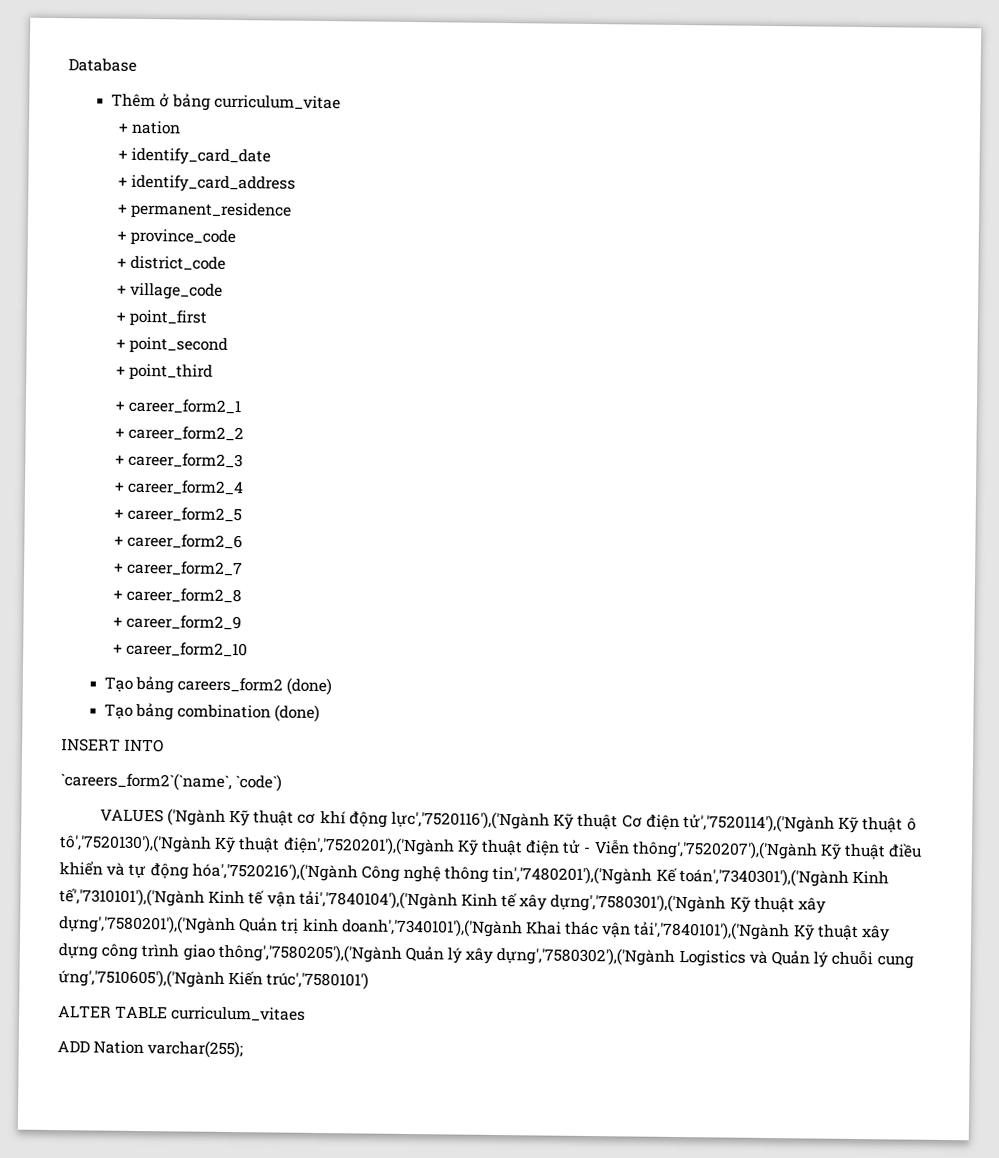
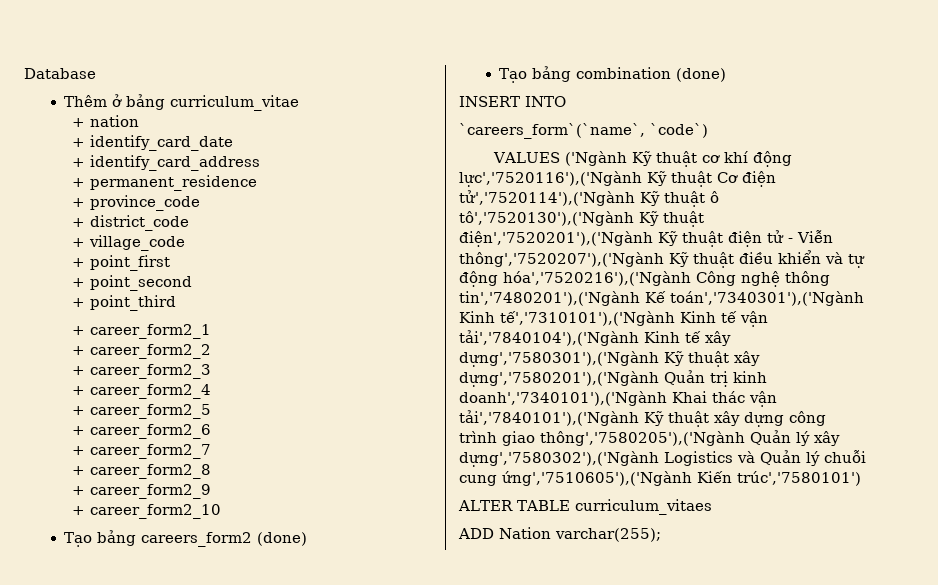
- `careers_form2`(`name`, `code`)
+ `careers_form`(`name`, `code`)

